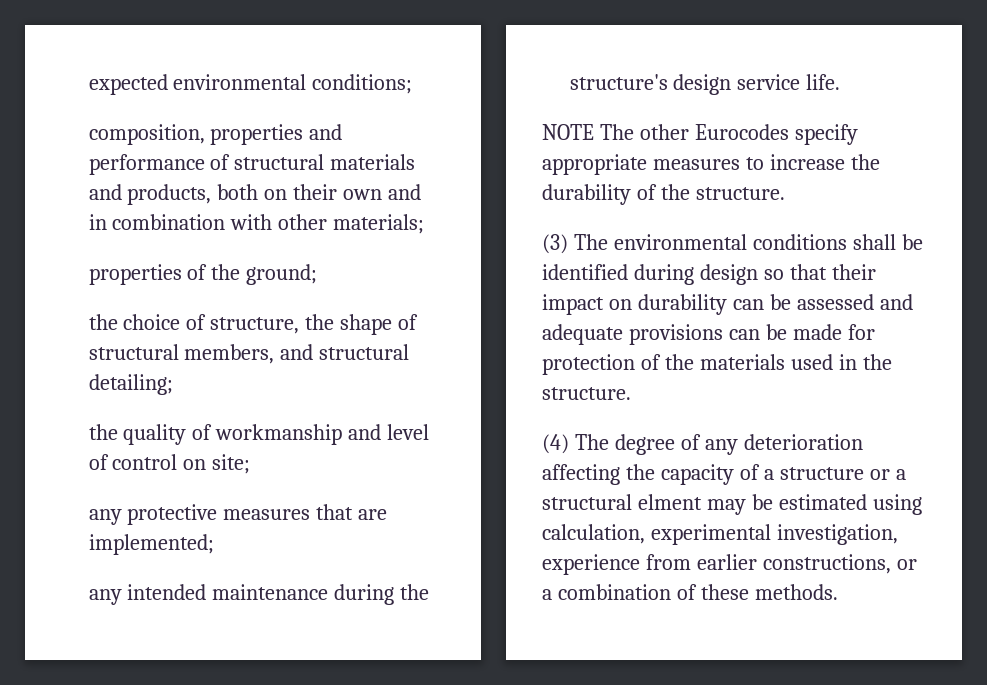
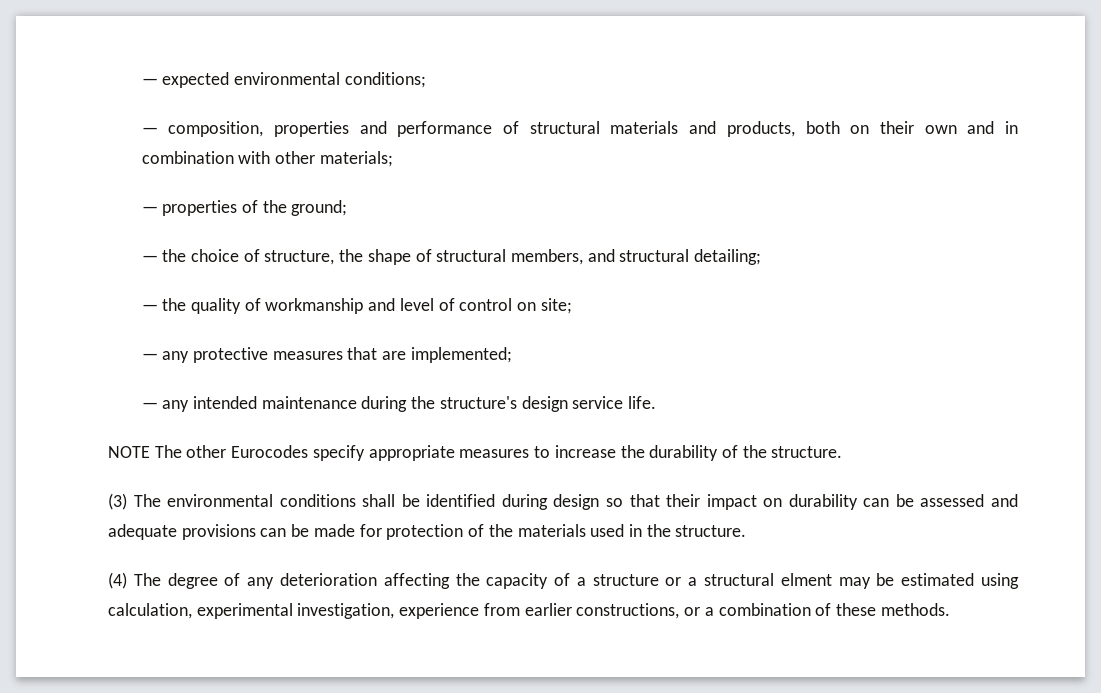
- expected environmental conditions;
+ — expected environmental conditions;
- composition, properties and performance of structural materials and products, both on their own and in combination with other materials;
+ — composition, properties and performance of structural materials and products, both on their own and in combination with other materials;
- properties of the ground;
+ — properties of the ground;
- the choice of structure, the shape of structural members, and structural detailing;
+ — the choice of structure, the shape of structural members, and structural detailing;
- the quality of workmanship and level of control on site;
+ — the quality of workmanship and level of control on site;
- any protective measures that are implemented;
+ — any protective measures that are implemented;
- any intended maintenance during the structure's design service life.
+ — any intended maintenance during the structure's design service life.

